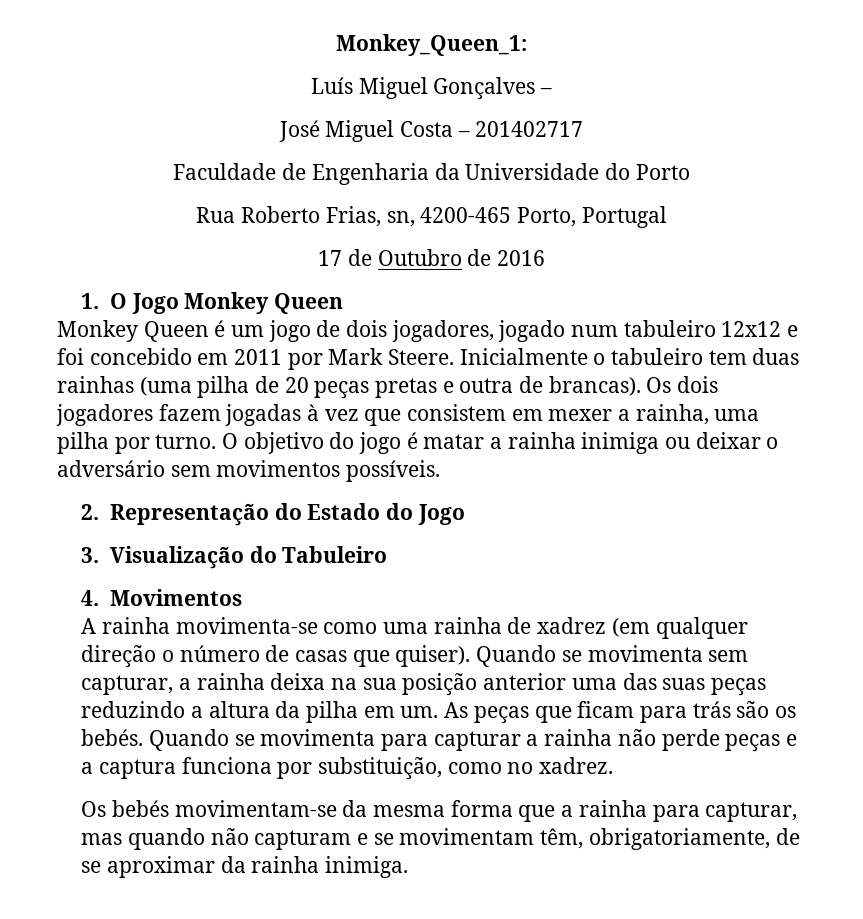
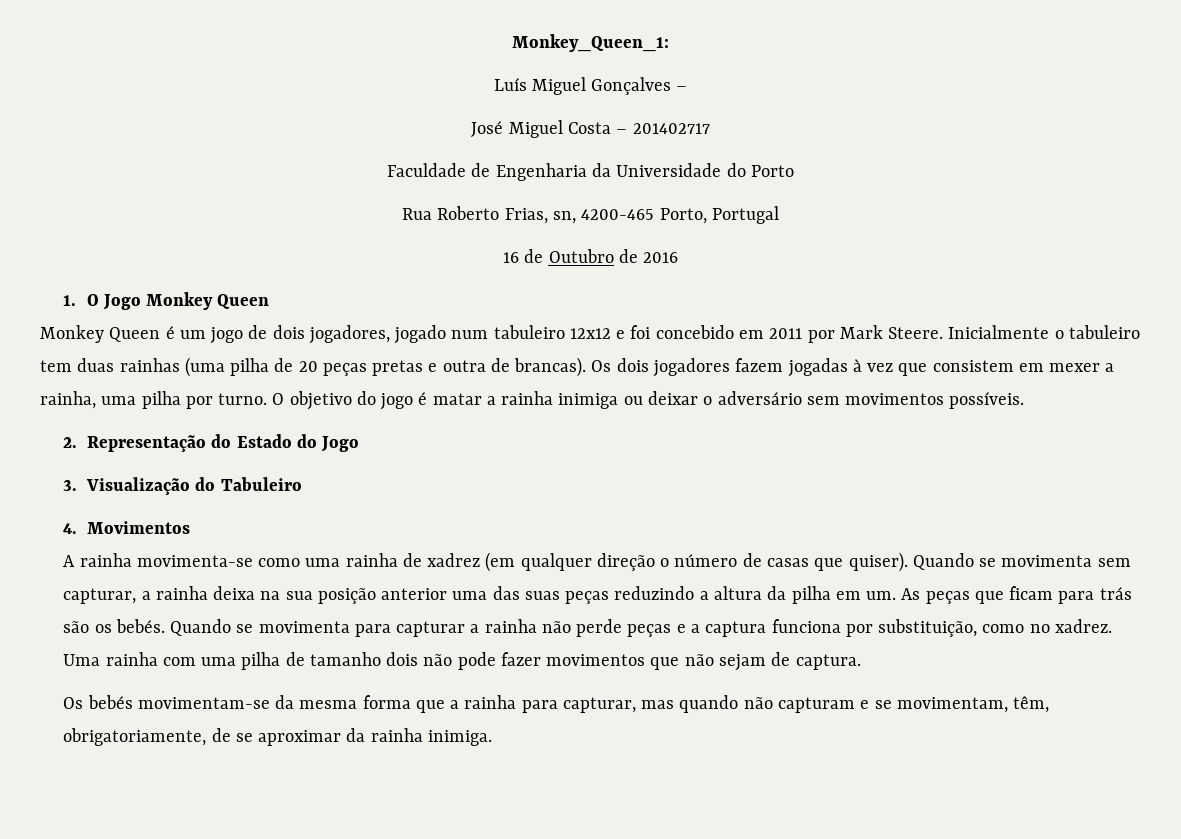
- 17 de Outubro de 2016
+ 16 de Outubro de 2016
+ Uma rainha com uma pilha de tamanho dois não pode fazer movimentos que não sejam de captura.
- Os bebés movimentam-se da mesma forma que a rainha para capturar, mas quando não capturam e se movimentam têm, obrigatoriamente, de se aproximar da rainha inimiga.
+ Os bebés movimentam-se da mesma forma que a rainha para capturar, mas quando não capturam e se movimentam, têm, obrigatoriamente, de se aproximar da rainha inimiga.

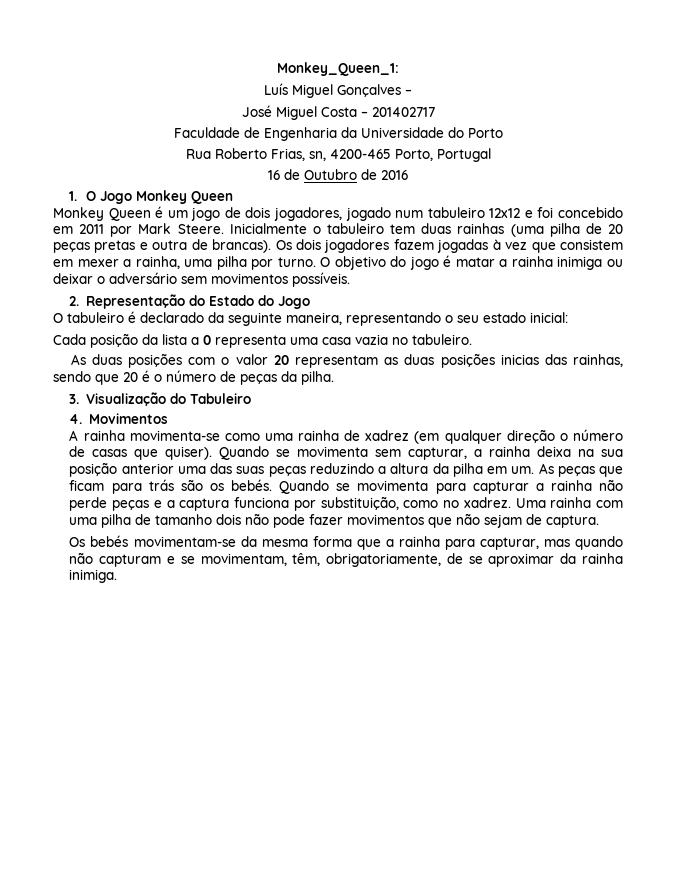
+ O tabuleiro é declarado da seguinte maneira, representando o seu estado inicial:
+ Cada posição da lista a 0 representa uma casa vazia no tabuleiro.
+ As duas posições com o valor 20 representam as duas posições inicias das rainhas, sendo que 20 é o número de peças da pilha.

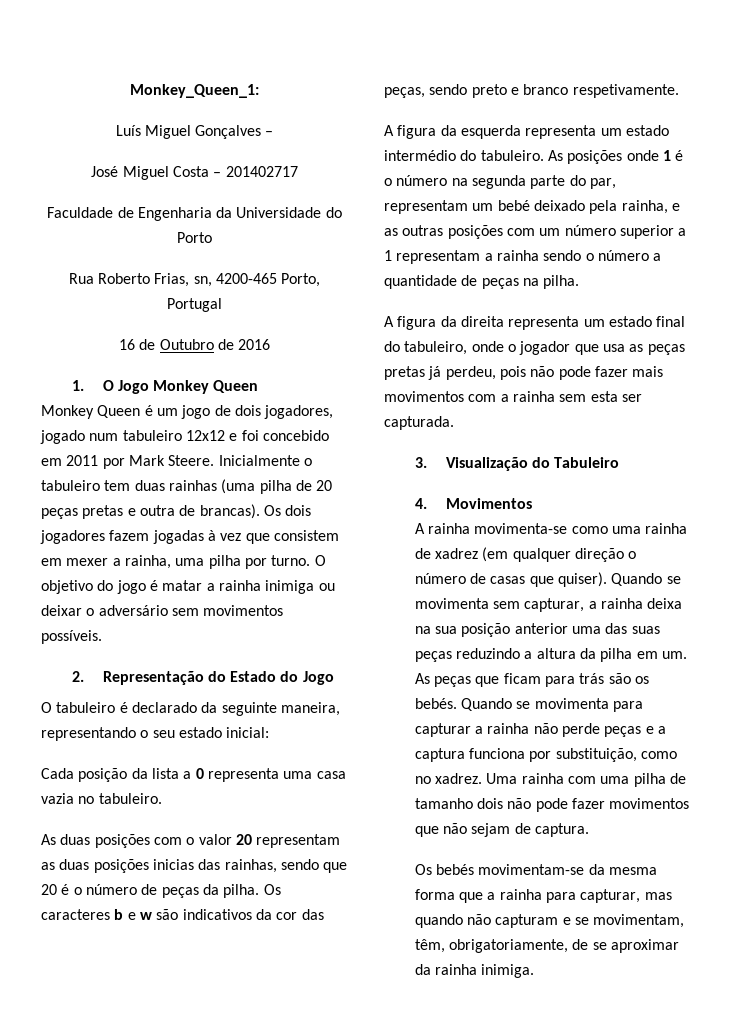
+ Os caracteres b e w são indicativos da cor das peças, sendo preto e branco respetivamente.
+ A figura da esquerda representa um estado intermédio do tabuleiro. As posições onde 1 é o número na segunda parte do par, representam um bebé deixado pela rainha, e as outras posições com um número superior a 1 representam a rainha sendo o número a quantidade de peças na pilha.
+ A figura da direita representa um estado final do tabuleiro, onde o jogador que usa as peças pretas já perdeu, pois não pode fazer mais movimentos com a rainha sem esta ser capturada.

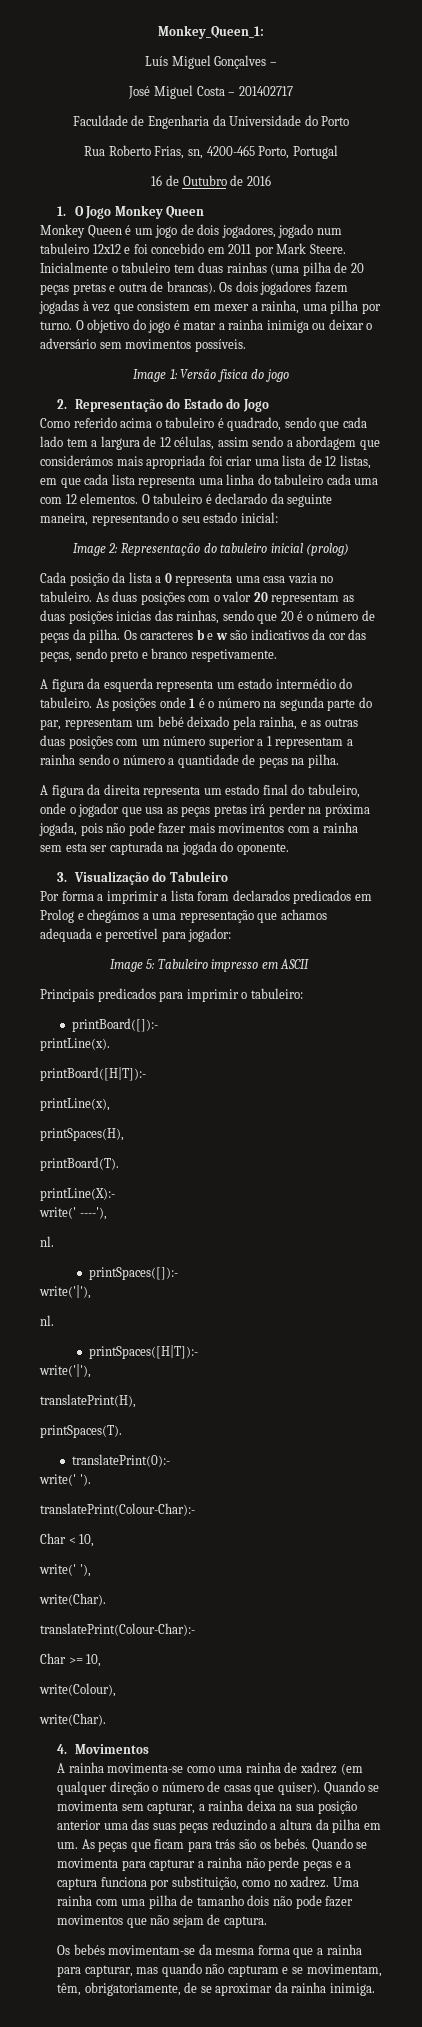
+ Image 1: Versão fisica do jogo
+ Como referido acima o tabuleiro é quadrado, sendo que cada lado tem a largura de 12 células, assim sendo a abordagem que considerámos mais apropriada foi criar uma lista de 12 listas, em que cada lista representa uma linha do tabuleiro cada uma com 12 elementos.
+ Image 2: Representação do tabuleiro inicial (prolog)
- Cada posição da lista a 0 representa uma casa vazia no tabuleiro.
- As duas posições com o valor 20 representam as duas posições inicias das rainhas, sendo que 20 é o número de peças da pilha.
+ Cada posição da lista a 0 representa uma casa vazia no tabuleiro. As duas posições com o valor 20 representam as duas posições inicias das rainhas, sendo que 20 é o número de peças da pilha.
- As posições onde 1 é o número na segunda parte do par, representam um bebé deixado pela rainha, e as outras posições com um número superior a 1 representam a rainha sendo o número a quantidade de peças na pilha.
+ As posições onde 1 é o número na segunda parte do par, representam um bebé deixado pela rainha, e as outras duas posições com um número superior a 1 representam a rainha sendo o número a quantidade de peças na pilha.
- A figura da direita representa um estado final do tabuleiro, onde o jogador que usa as peças pretas já perdeu, pois não pode fazer mais movimentos com a rainha sem esta ser capturada.
+ A figura da direita representa um estado final do tabuleiro, onde o jogador que usa as peças pretas irá perder na próxima jogada, pois não pode fazer mais movimentos com a rainha sem esta ser capturada na jogada do oponente.
+ Por forma a imprimir a lista foram declarados predicados em Prolog e chegámos a uma representação que achamos adequada e percetível para jogador:
+ Image 5: Tabuleiro impresso em ASCII
+ Principais predicados para imprimir o tabuleiro:
+ printBoard([]):-
+ printLine(x).
+ printBoard([H|T]):-
+ printLine(x),
+ printSpaces(H),
+ printBoard(T).
+ printLine(X):-
+ write(' ----'),
+ nl.
+ printSpaces([]):-
+ write('|'),
+ nl.
+ printSpaces([H|T]):-
+ write('|'),
+ translatePrint(H),
+ printSpaces(T).
+ translatePrint(0):-
+ write(' ').
+ translatePrint(Colour-Char):-
+ Char < 10,
+ write(' '),
+ write(Char).
+ translatePrint(Colour-Char):-
+ Char >= 10,
+ write(Colour),
+ write(Char).

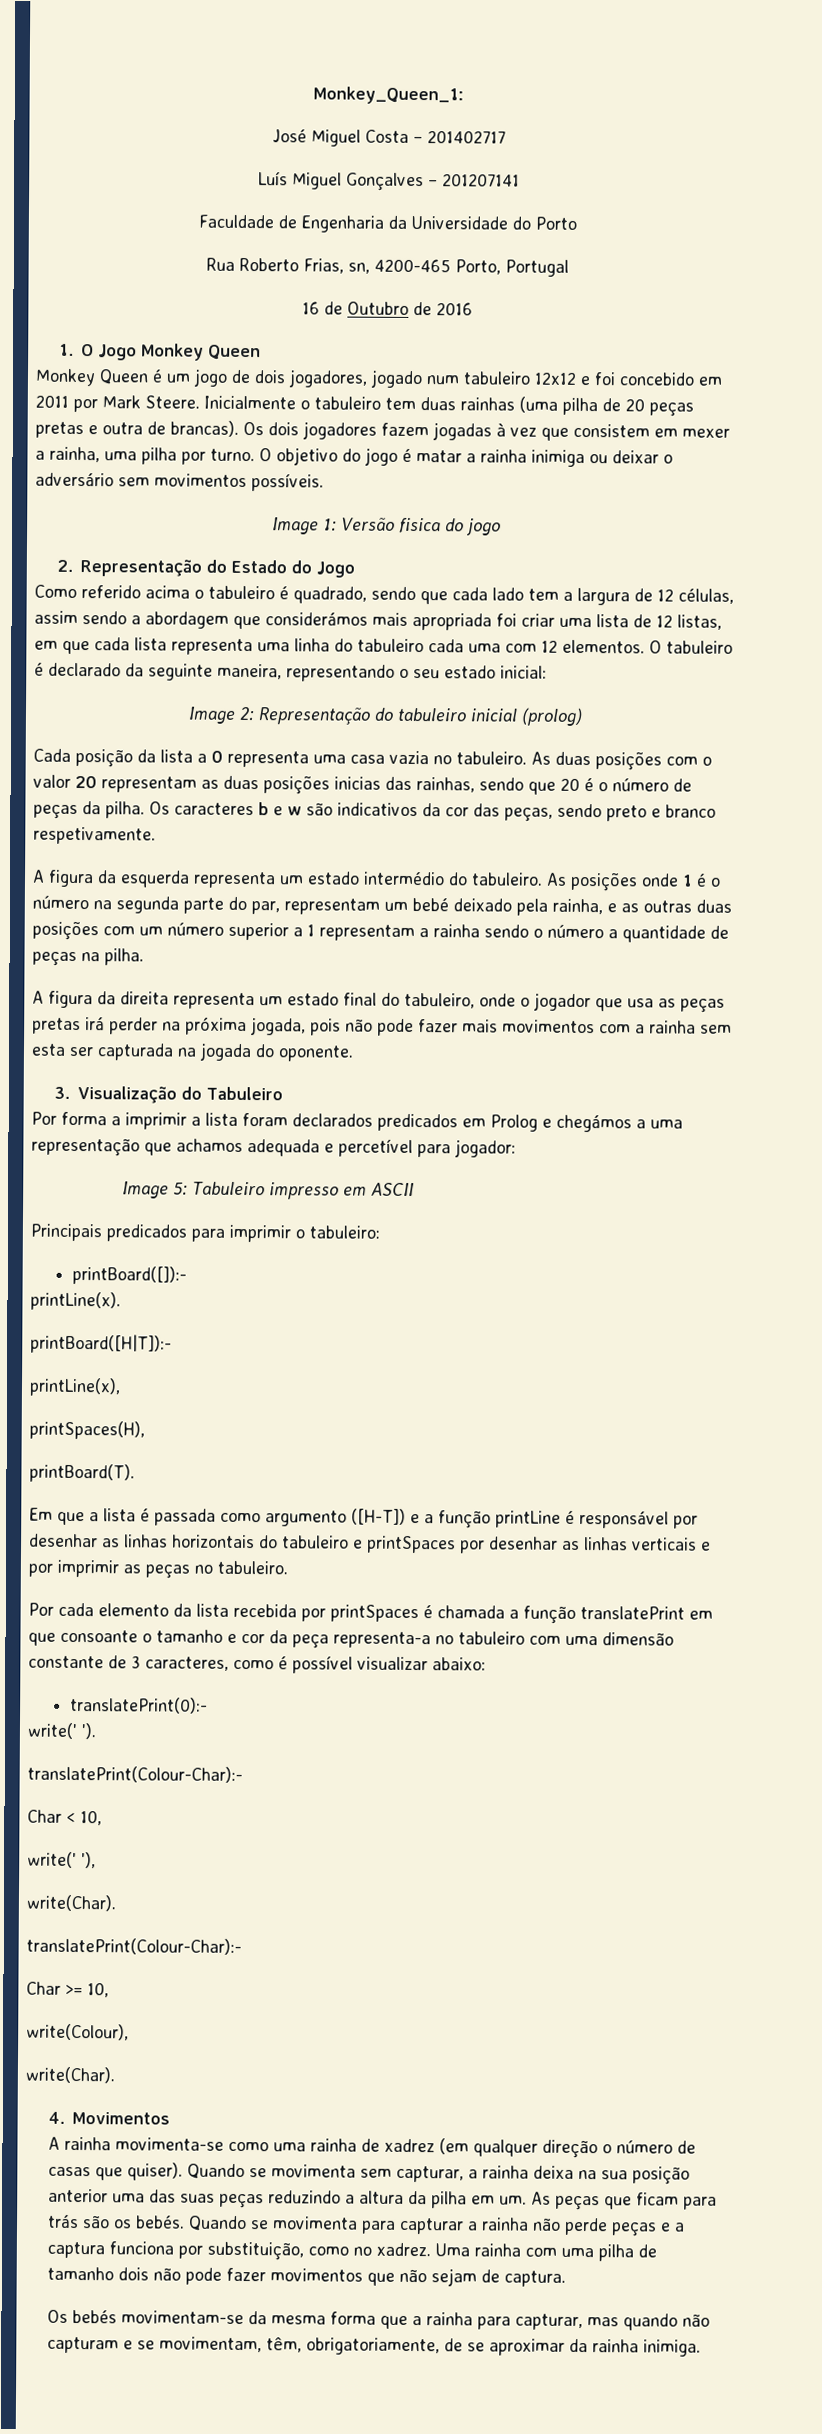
- Luís Miguel Gonçalves –
+ Luís Miguel Gonçalves – 201207141
- printLine(X):-
- write(' ----'),
- nl.
- printSpaces([]):-
- write('|'),
- nl.
- printSpaces([H|T]):-
- write('|'),
- translatePrint(H),
- printSpaces(T).
+ Em que a lista é passada como argumento ([H-T]) e a função printLine é responsável por desenhar as linhas horizontais do tabuleiro e printSpaces por desenhar as linhas verticais e por imprimir as peças no tabuleiro.
+ Por cada elemento da lista recebida por printSpaces é chamada a função translatePrint em que consoante o tamanho e cor da peça representa-a no tabuleiro com uma dimensão constante de 3 caracteres, como é possível visualizar abaixo:

